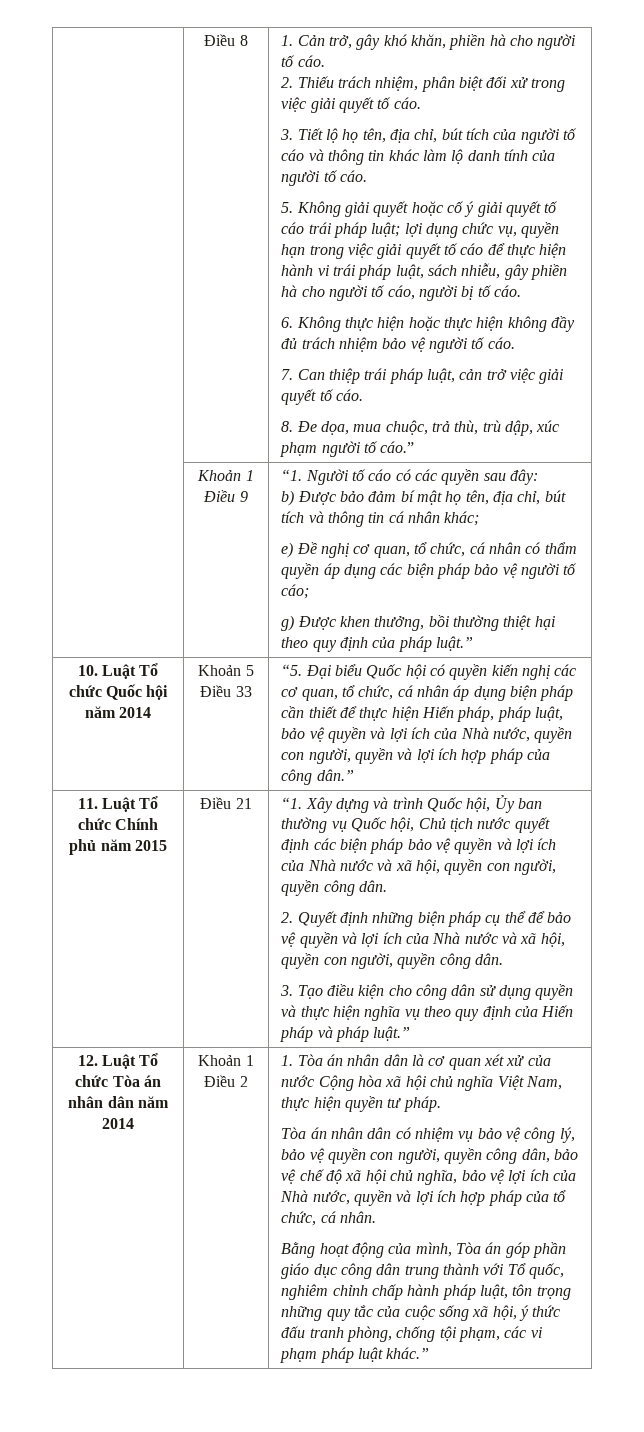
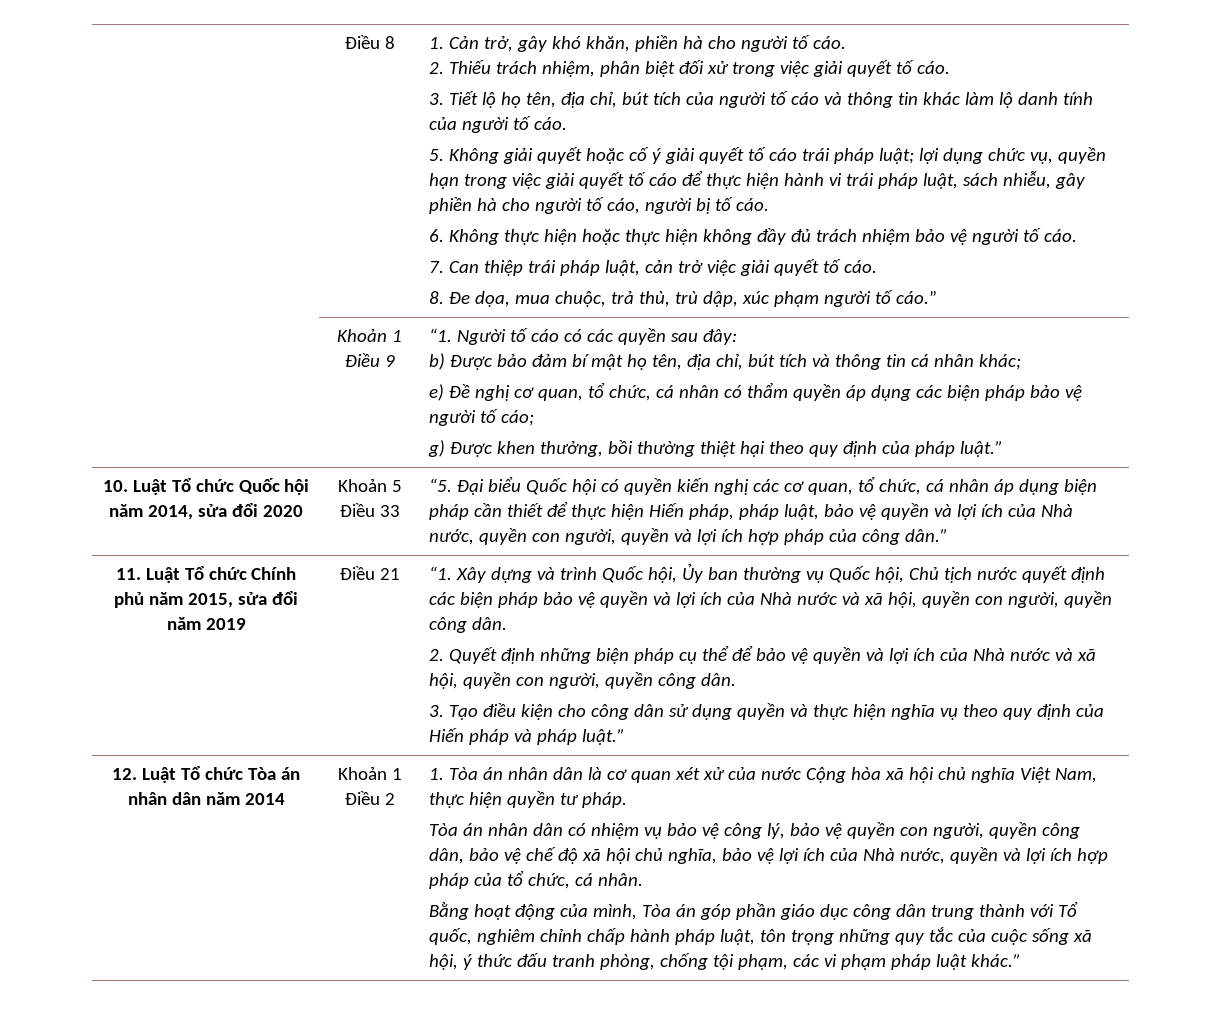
- 10. Luật Tổ chức Quốc hội năm 2014
+ 10. Luật Tổ chức Quốc hội năm 2014, sửa đổi 2020
- 11. Luật Tổ chức Chính phủ năm 2015
+ 11. Luật Tổ chức Chính phủ năm 2015, sửa đổi năm 2019

